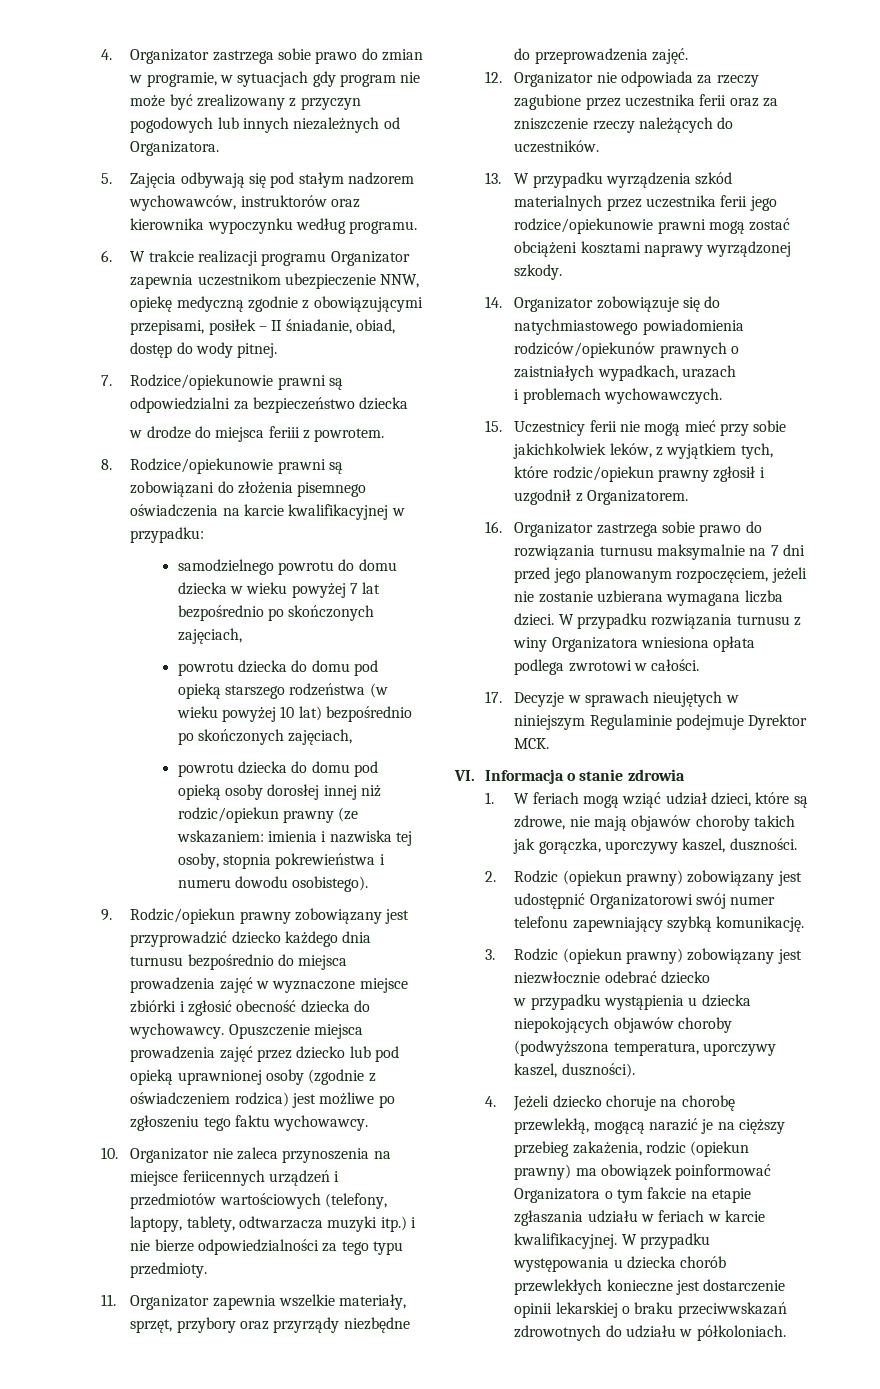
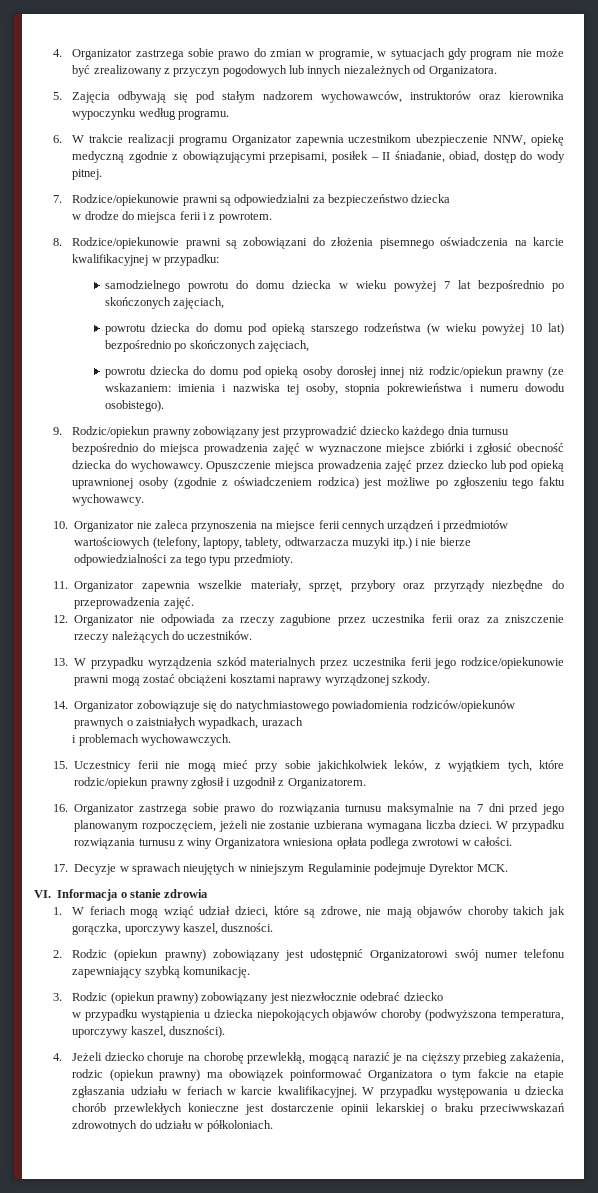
- w drodze do miejsca feriii z powrotem.
+ w drodze do miejsca ferii i z powrotem.
- 10. Organizator nie zaleca przynoszenia na miejsce feriicennych urządzeń i przedmiotów wartościowych (telefony, laptopy, tablety, odtwarzacza muzyki itp.) i nie bierze odpowiedzialności za tego typu przedmioty.
+ 10. Organizator nie zaleca przynoszenia na miejsce ferii cennych urządzeń i przedmiotów wartościowych (telefony, laptopy, tablety, odtwarzacza muzyki itp.) i nie bierze odpowiedzialności za tego typu przedmioty.

